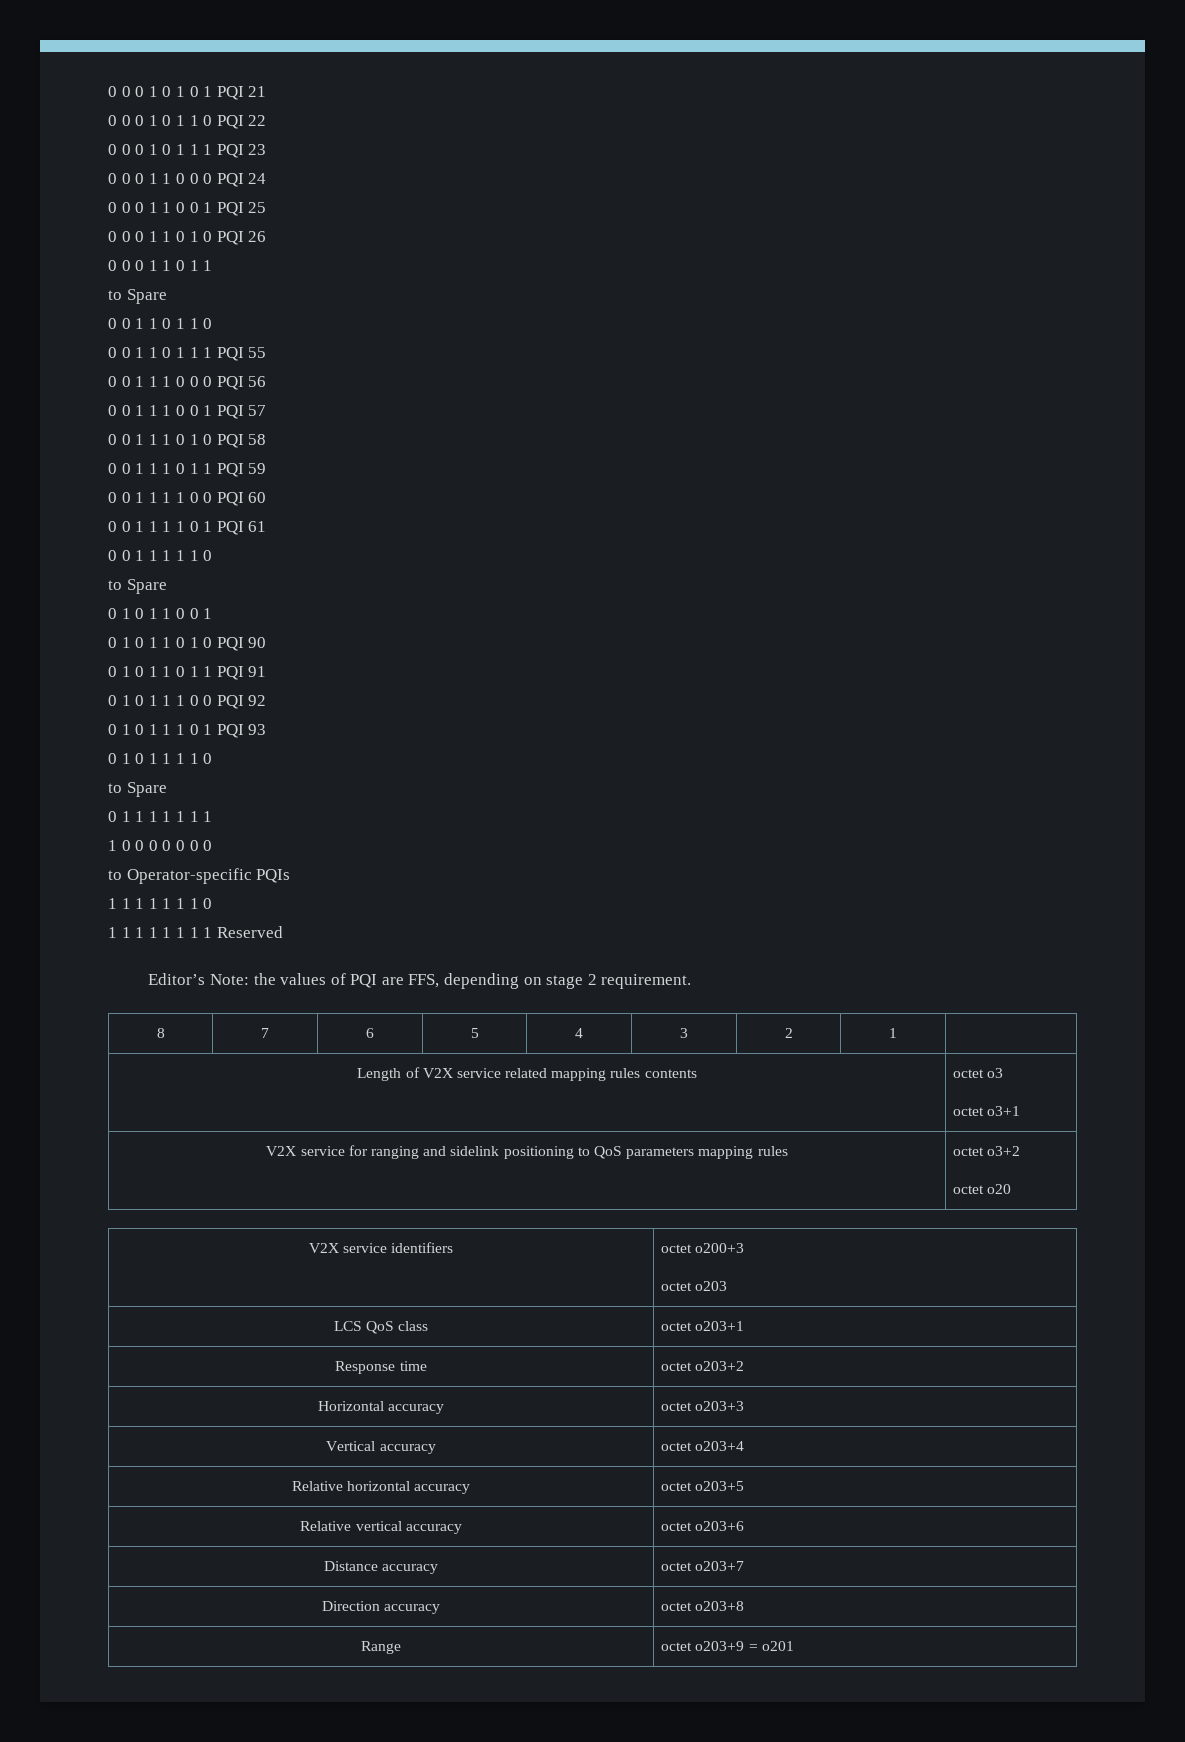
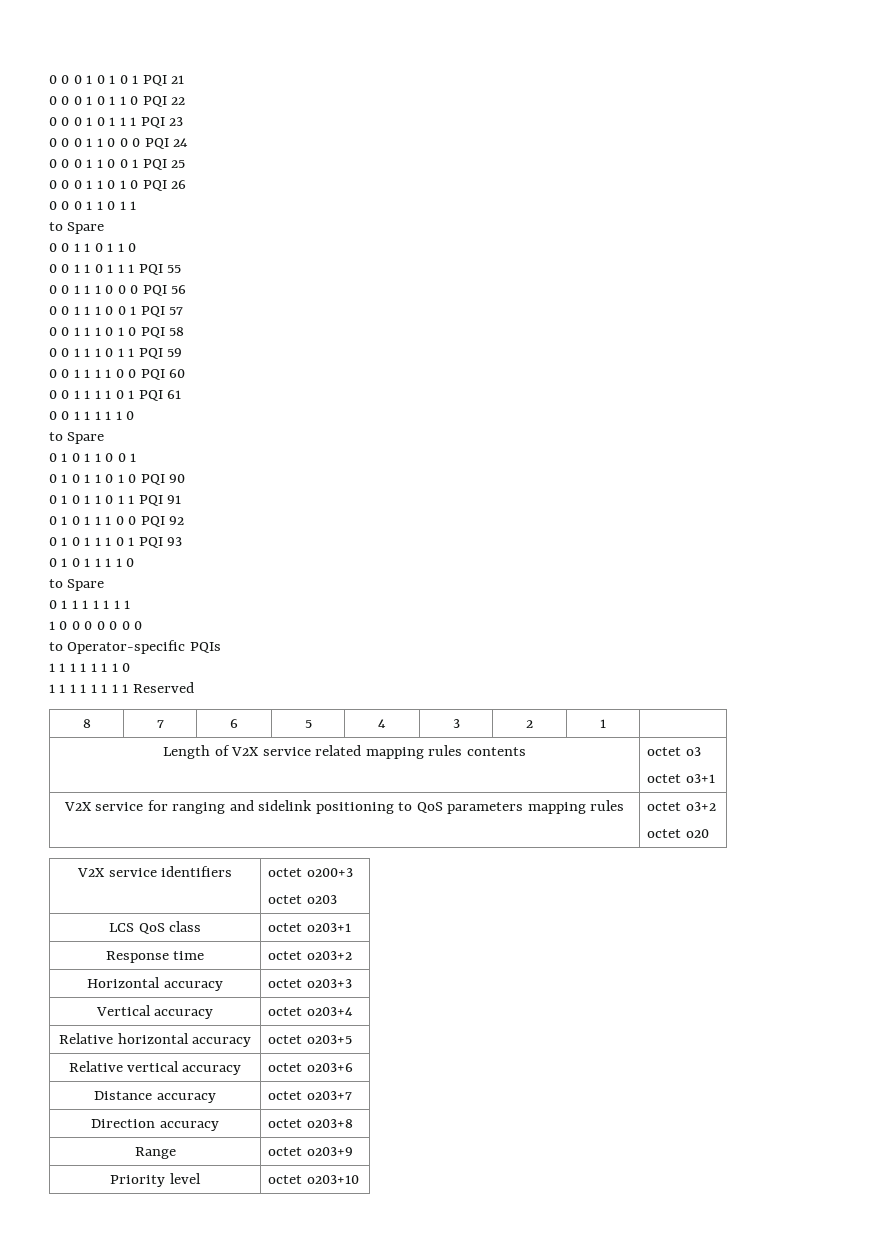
- Editor’s Note: the values of PQI are FFS, depending on stage 2 requirement.
- Range | octet o203+9 = o201
+ Range | octet o203+9
+ Priority level | octet o203+10

